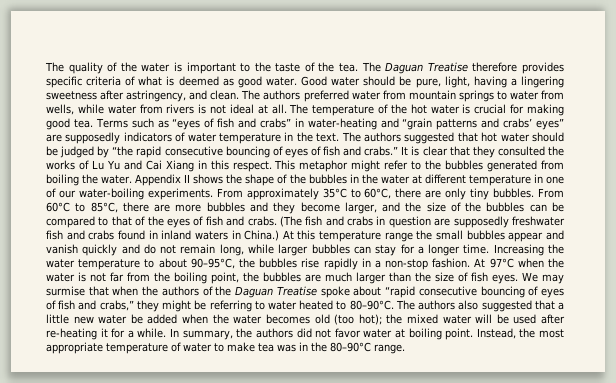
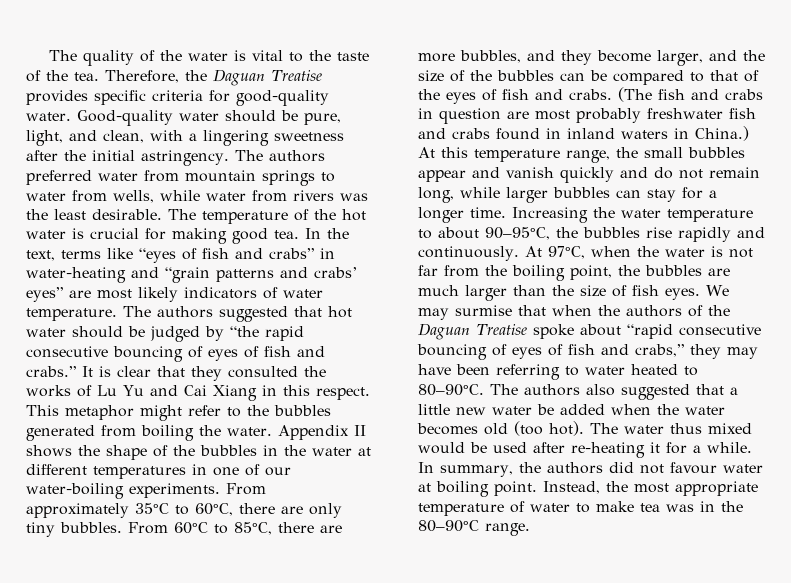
- The quality of the water is important to the taste of the tea.
+ The quality of the water is vital to the taste of the tea.
- The Daguan Treatise therefore provides specific criteria of what is deemed as good water. Good water should be pure, light, having a lingering sweetness after astringency, and clean.
+ Therefore, the Daguan Treatise provides specific criteria for good-quality water. Good-quality water should be pure, light, and clean, with a lingering sweetness after the initial astringency.
- The authors preferred water from mountain springs to water from wells, while water from rivers is not ideal at all.
+ The authors preferred water from mountain springs to water from wells, while water from rivers was the least desirable.
- Terms such as “eyes of fish and crabs” in water-heating and “grain patterns and crabs’ eyes” are supposedly indicators of water temperature in the text.
+ In the text, terms like “eyes of fish and crabs” in water-heating and “grain patterns and crabs’ eyes” are most likely indicators of water temperature.
- Appendix II shows the shape of the bubbles in the water at different temperature in one of our water-boiling experiments.
+ Appendix II shows the shape of the bubbles in the water at different temperatures in one of our water-boiling experiments.
- From 60°C to 85°C, there are more bubbles and they become larger, and the size of the bubbles can be compared to that of the eyes of fish and crabs.
+ From 60°C to 85°C, there are more bubbles, and they become larger, and the size of the bubbles can be compared to that of the eyes of fish and crabs.
- (The fish and crabs in question are supposedly freshwater fish and crabs found in inland waters in China.)
+ (The fish and crabs in question are most probably freshwater fish and crabs found in inland waters in China.)
- At this temperature range the small bubbles appear and vanish quickly and do not remain long, while larger bubbles can stay for a longer time.
+ At this temperature range, the small bubbles appear and vanish quickly and do not remain long, while larger bubbles can stay for a longer time.
- Increasing the water temperature to about 90–95°C, the bubbles rise rapidly in a non-stop fashion. At 97°C when the water is not far from the boiling point, the bubbles are much larger than the size of fish eyes.
+ Increasing the water temperature to about 90–95°C, the bubbles rise rapidly and continuously. At 97°C, when the water is not far from the boiling point, the bubbles are much larger than the size of fish eyes.
- We may surmise that when the authors of the Daguan Treatise spoke about “rapid consecutive bouncing of eyes of fish and crabs,” they might be referring to water heated to 80–90°C.
+ We may surmise that when the authors of the Daguan Treatise spoke about “rapid consecutive bouncing of eyes of fish and crabs,” they may have been referring to water heated to 80–90°C.
- The authors also suggested that a little new water be added when the water becomes old (too hot); the mixed water will be used after re-heating it for a while.
+ The authors also suggested that a little new water be added when the water becomes old (too hot). The water thus mixed would be used after re-heating it for a while.
- In summary, the authors did not favor water at boiling point.
+ In summary, the authors did not favour water at boiling point.

